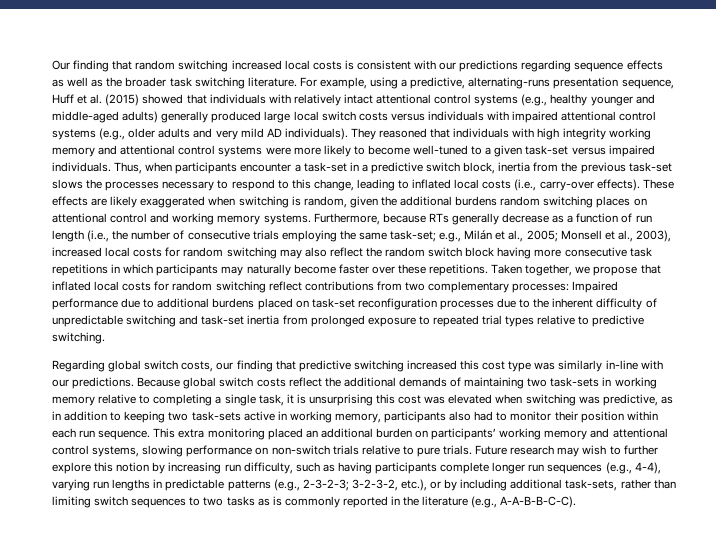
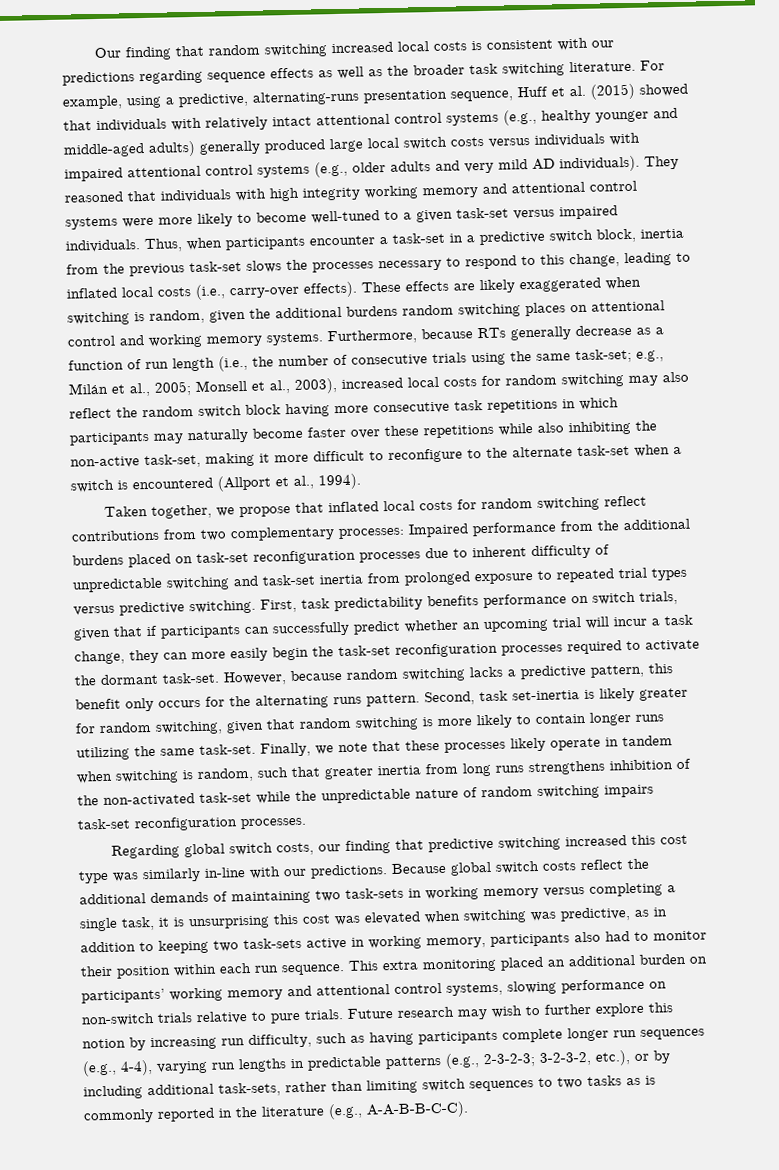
- Furthermore, because RTs generally decrease as a function of run length (i.e., the number of consecutive trials employing the same task-set;
+ Furthermore, because RTs generally decrease as a function of run length (i.e., the number of consecutive trials using the same task-set;
- Monsell et al., 2003), increased local costs for random switching may also reflect the random switch block having more consecutive task repetitions in which participants may naturally become faster over these repetitions. Taken together, we propose that inflated local costs for random switching reflect contributions from two complementary processes:
+ Monsell et al., 2003), increased local costs for random switching may also reflect the random switch block having more consecutive task repetitions in which participants may naturally become faster over these repetitions while also inhibiting the non-active task-set, making it more difficult to reconfigure to the alternate task-set when a switch is encountered (Allport et al., 1994).
+ Taken together, we propose that inflated local costs for random switching reflect contributions from two complementary processes:
- Impaired performance due to additional burdens placed on task-set reconfiguration processes due to the inherent difficulty of unpredictable switching and task-set inertia from prolonged exposure to repeated trial types relative to predictive switching.
+ Impaired performance from the additional burdens placed on task-set reconfiguration processes due to inherent difficulty of unpredictable switching and task-set inertia from prolonged exposure to repeated trial types versus predictive switching. First, task predictability benefits performance on switch trials, given that if participants can successfully predict whether an upcoming trial will incur a task change, they can more easily begin the task-set reconfiguration processes required to activate the dormant task-set. However, because random switching lacks a predictive pattern, this benefit only occurs for the alternating runs pattern. Second, task set-inertia is likely greater for random switching, given that random switching is more likely to contain longer runs utilizing the same task-set. Finally, we note that these processes likely operate in tandem when switching is random, such that greater inertia from long runs strengthens inhibition of the non-activated task-set while the unpredictable nature of random switching impairs task-set reconfiguration processes.
- Because global switch costs reflect the additional demands of maintaining two task-sets in working memory relative to completing a single task, it is unsurprising this cost was elevated when switching was predictive, as in addition to keeping two task-sets active in working memory, participants also had to monitor their position within each run sequence.
+ Because global switch costs reflect the additional demands of maintaining two task-sets in working memory versus completing a single task, it is unsurprising this cost was elevated when switching was predictive, as in addition to keeping two task-sets active in working memory, participants also had to monitor their position within each run sequence.

